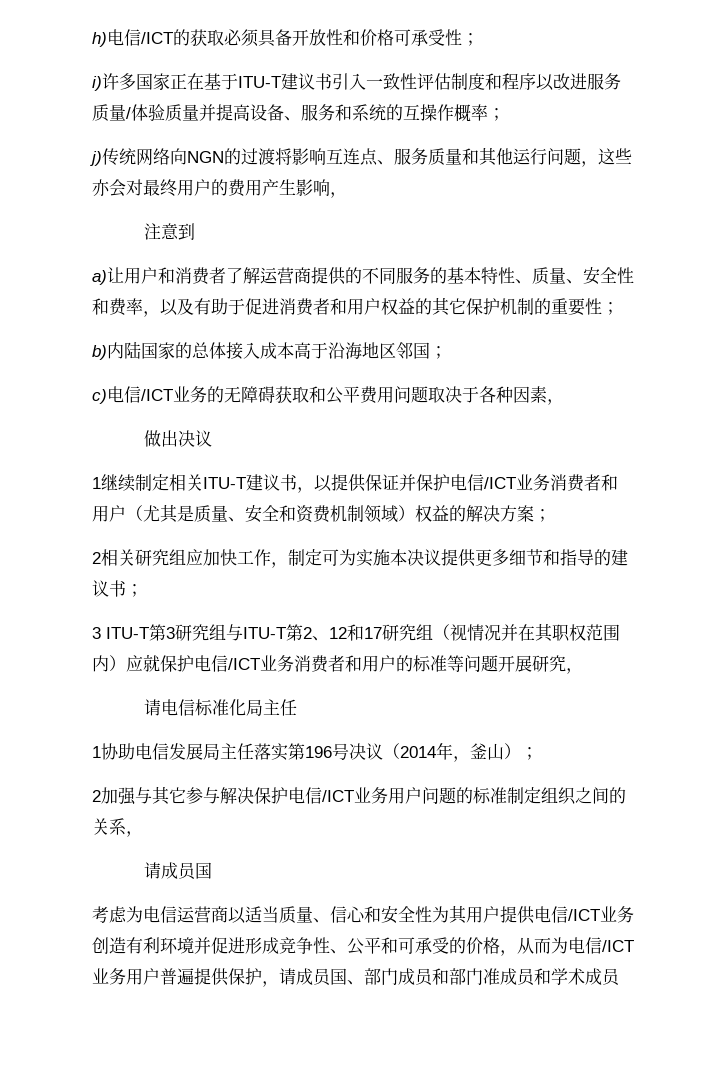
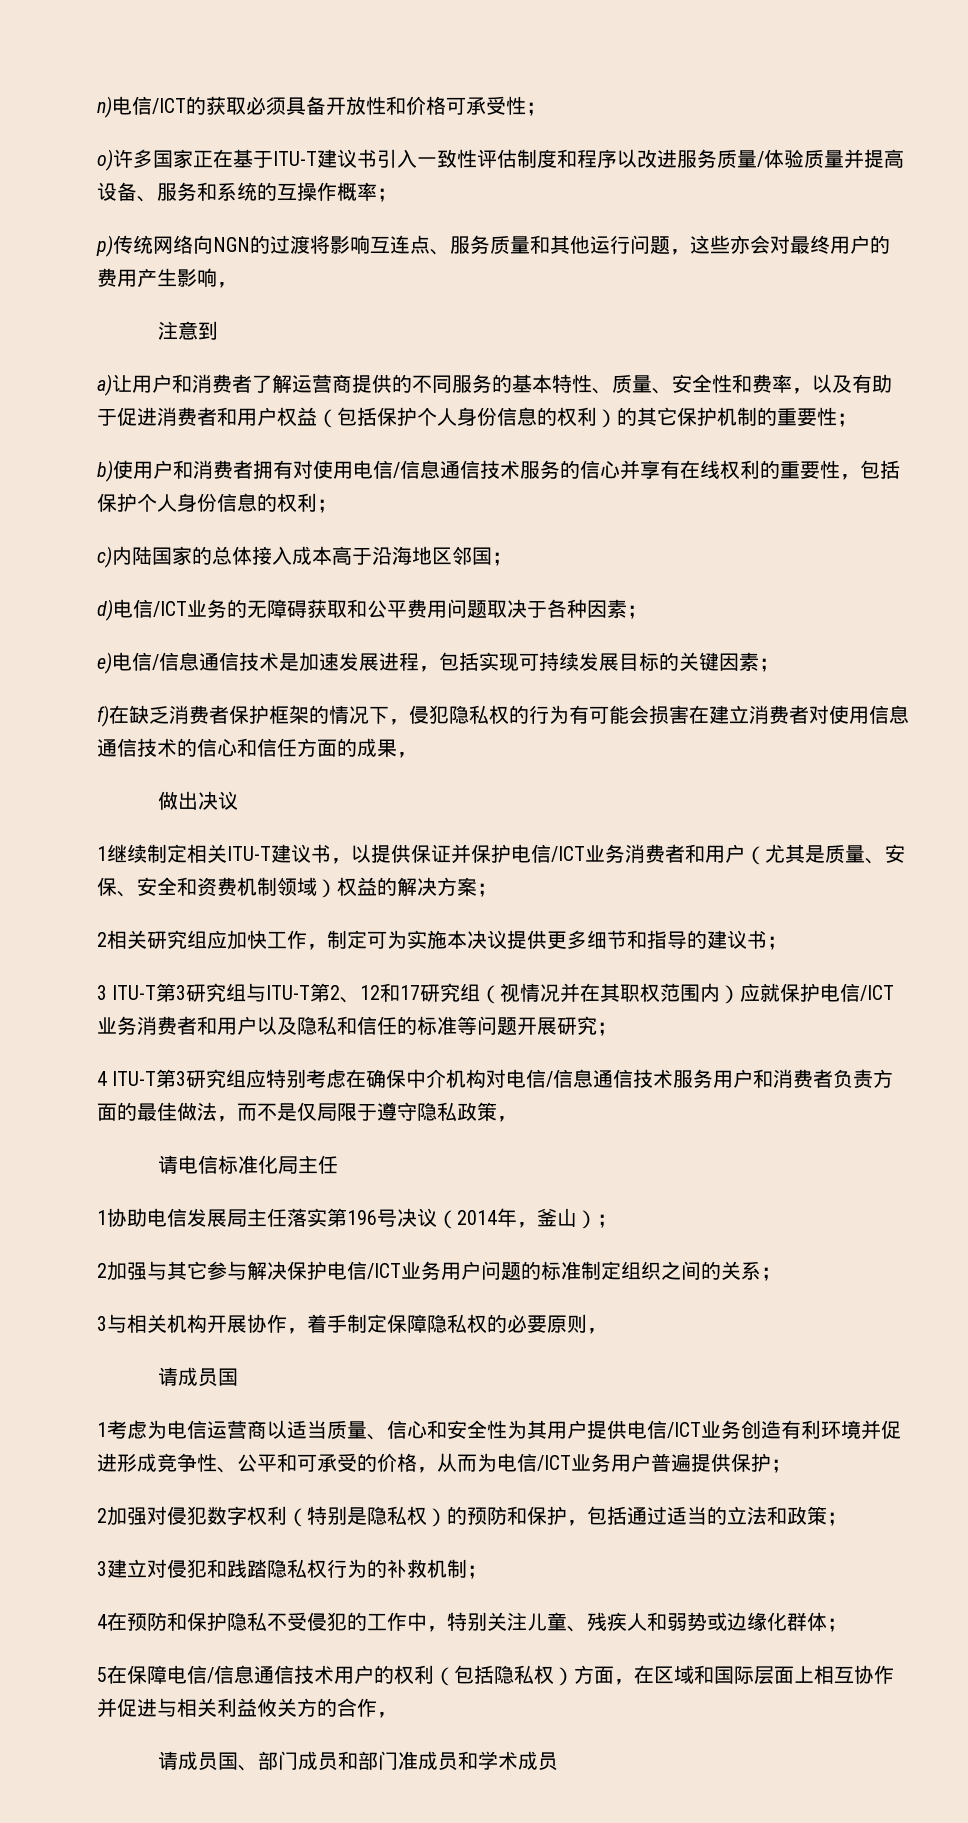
- h)电信/ICT的获取必须具备开放性和价格可承受性；
+ n)电信/ICT的获取必须具备开放性和价格可承受性；
- i)许多国家正在基于ITU-T建议书引入一致性评估制度和程序以改进服务质量/体验质量并提高设备、服务和系统的互操作概率；
+ o)许多国家正在基于ITU-T建议书引入一致性评估制度和程序以改进服务质量/体验质量并提高设备、服务和系统的互操作概率；
- j)传统网络向NGN的过渡将影响互连点、服务质量和其他运行问题，这些亦会对最终用户的费用产生影响，
+ p)传统网络向NGN的过渡将影响互连点、服务质量和其他运行问题，这些亦会对最终用户的费用产生影响，
- a)让用户和消费者了解运营商提供的不同服务的基本特性、质量、安全性和费率，以及有助于促进消费者和用户权益的其它保护机制的重要性；
+ a)让用户和消费者了解运营商提供的不同服务的基本特性、质量、安全性和费率，以及有助于促进消费者和用户权益（包括保护个人身份信息的权利）的其它保护机制的重要性；
- b)内陆国家的总体接入成本高于沿海地区邻国；
+ b)使用户和消费者拥有对使用电信/信息通信技术服务的信心并享有在线权利的重要性，包括保护个人身份信息的权利；
+ c)内陆国家的总体接入成本高于沿海地区邻国；
- c)电信/ICT业务的无障碍获取和公平费用问题取决于各种因素，
+ d)电信/ICT业务的无障碍获取和公平费用问题取决于各种因素；
+ e)电信/信息通信技术是加速发展进程，包括实现可持续发展目标的关键因素；
+ f)在缺乏消费者保护框架的情况下，侵犯隐私权的行为有可能会损害在建立消费者对使用信息通信技术的信心和信任方面的成果，
- 1继续制定相关ITU-T建议书，以提供保证并保护电信/ICT业务消费者和用户（尤其是质量、安全和资费机制领域）权益的解决方案；
+ 1继续制定相关ITU-T建议书，以提供保证并保护电信/ICT业务消费者和用户（尤其是质量、安保、安全和资费机制领域）权益的解决方案；
- 3 ITU-T第3研究组与ITU-T第2、12和17研究组（视情况并在其职权范围内）应就保护电信/ICT业务消费者和用户的标准等问题开展研究，
+ 3 ITU-T第3研究组与ITU-T第2、12和17研究组（视情况并在其职权范围内）应就保护电信/ICT业务消费者和用户以及隐私和信任的标准等问题开展研究；
+ 4 ITU-T第3研究组应特别考虑在确保中介机构对电信/信息通信技术服务用户和消费者负责方面的最佳做法，而不是仅局限于遵守隐私政策，
- 2加强与其它参与解决保护电信/ICT业务用户问题的标准制定组织之间的关系，
+ 2加强与其它参与解决保护电信/ICT业务用户问题的标准制定组织之间的关系；
+ 3与相关机构开展协作，着手制定保障隐私权的必要原则，
- 考虑为电信运营商以适当质量、信心和安全性为其用户提供电信/ICT业务创造有利环境并促进形成竞争性、公平和可承受的价格，从而为电信/ICT业务用户普遍提供保护，请成员国、部门成员和部门准成员和学术成员
+ 1考虑为电信运营商以适当质量、信心和安全性为其用户提供电信/ICT业务创造有利环境并促进形成竞争性、公平和可承受的价格，从而为电信/ICT业务用户普遍提供保护；
+ 2加强对侵犯数字权利（特别是隐私权）的预防和保护，包括通过适当的立法和政策；
+ 3建立对侵犯和践踏隐私权行为的补救机制；
+ 4在预防和保护隐私不受侵犯的工作中，特别关注儿童、残疾人和弱势或边缘化群体；
+ 5在保障电信/信息通信技术用户的权利（包括隐私权）方面，在区域和国际层面上相互协作并促进与相关利益攸关方的合作，
+ 请成员国、部门成员和部门准成员和学术成员

